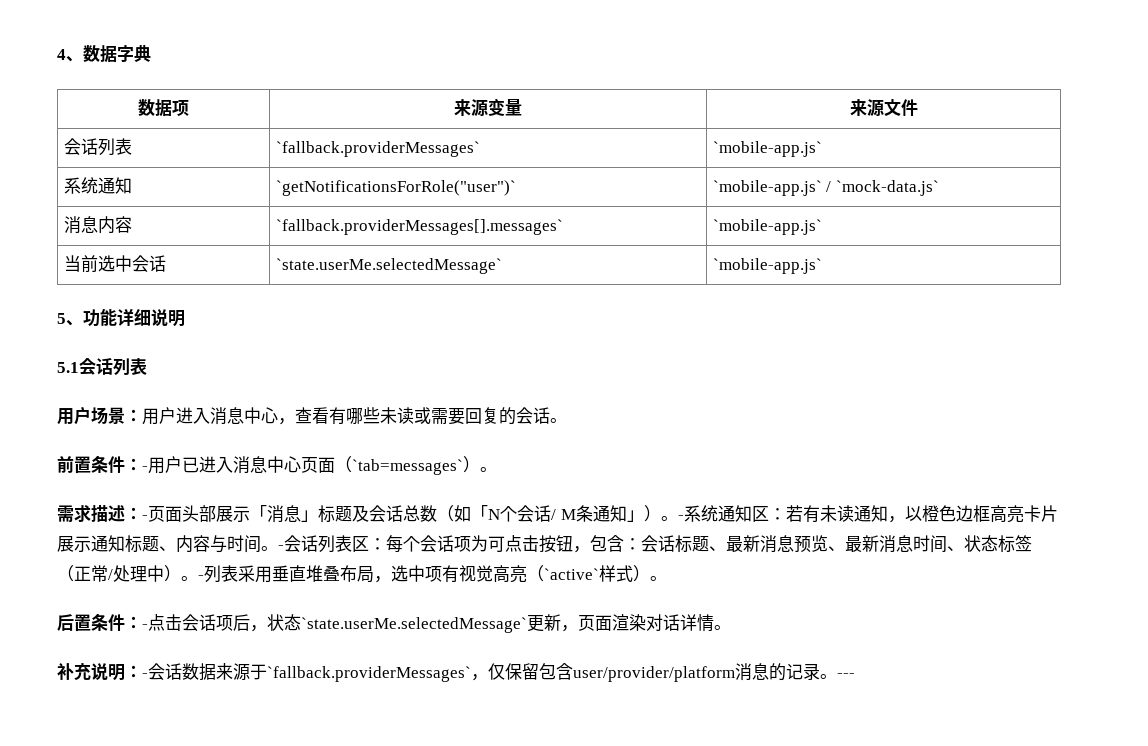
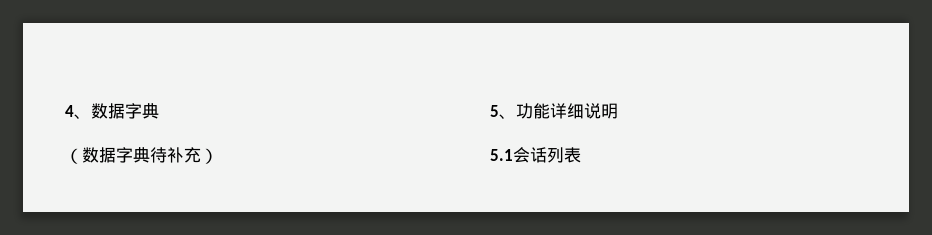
- 数据项 | 来源变量 | 来源文件
- 会话列表 | `fallback.providerMessages` | `mobile-app.js`
- 系统通知 | `getNotificationsForRole("user")` | `mobile-app.js` / `mock-data.js`
- 消息内容 | `fallback.providerMessages[].messages` | `mobile-app.js`
- 当前选中会话 | `state.userMe.selectedMessage` | `mobile-app.js`
+ （数据字典待补充）
- 用户场景：用户进入消息中心，查看有哪些未读或需要回复的会话。
- 前置条件：-用户已进入消息中心页面（`tab=messages`）。
- 需求描述：-页面头部展示「消息」标题及会话总数（如「N个会话/ M条通知」）。-系统通知区：若有未读通知，以橙色边框高亮卡片展示通知标题、内容与时间。-会话列表区：每个会话项为可点击按钮，包含：会话标题、最新消息预览、最新消息时间、状态标签（正常/处理中）。-列表采用垂直堆叠布局，选中项有视觉高亮（`active`样式）。
- 后置条件：-点击会话项后，状态`state.userMe.selectedMessage`更新，页面渲染对话详情。
- 补充说明：-会话数据来源于`fallback.providerMessages`，仅保留包含user/provider/platform消息的记录。---

